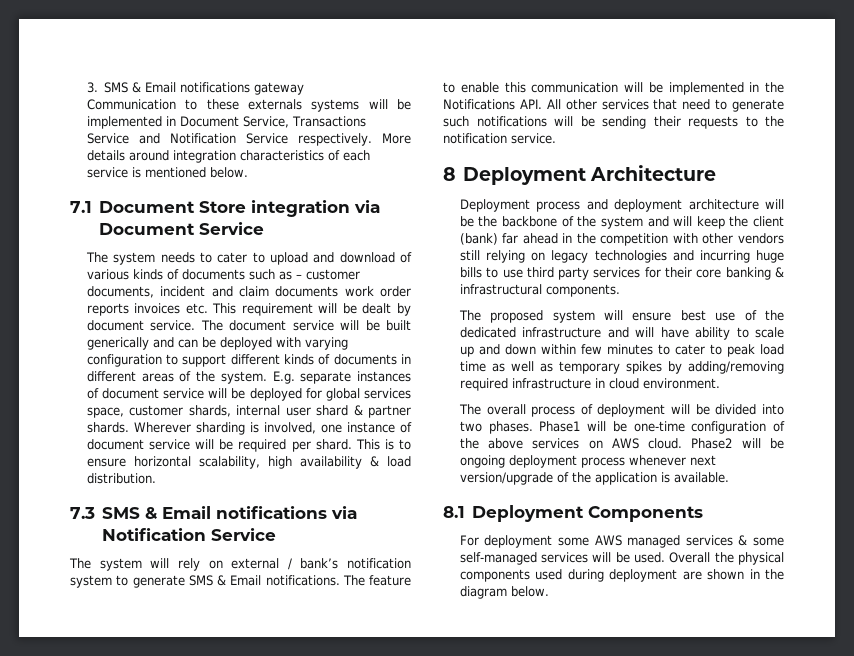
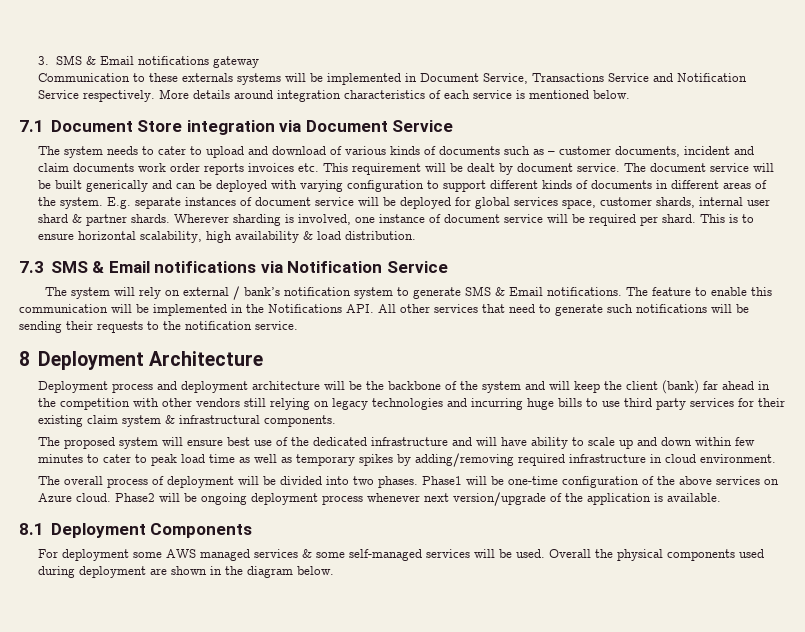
- Deployment process and deployment architecture will be the backbone of the system and will keep the client (bank) far ahead in the competition with other vendors still relying on legacy technologies and incurring huge bills to use third party services for their core banking & infrastructural components.
+ Deployment process and deployment architecture will be the backbone of the system and will keep the client (bank) far ahead in the competition with other vendors still relying on legacy technologies and incurring huge bills to use third party services for their existing claim system & infrastructural components.
- Phase1 will be one-time configuration of the above services on AWS cloud.
+ Phase1 will be one-time configuration of the above services on Azure cloud.

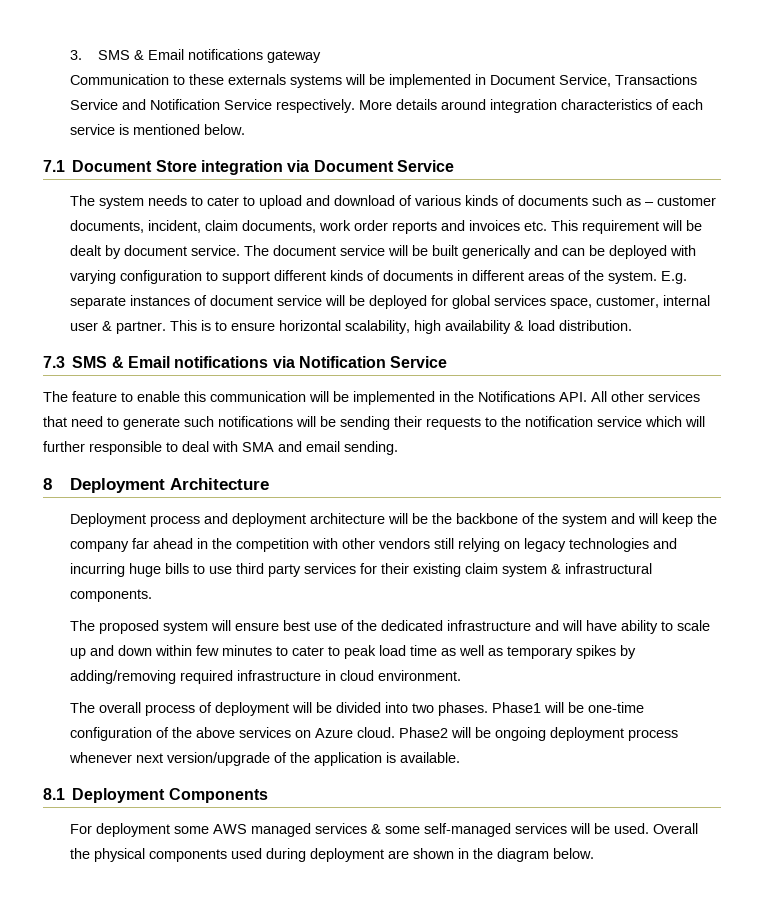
- The system needs to cater to upload and download of various kinds of documents such as – customer documents, incident and claim documents work order reports invoices etc. This requirement will be dealt by document service.
+ The system needs to cater to upload and download of various kinds of documents such as – customer documents, incident, claim documents, work order reports and invoices etc. This requirement will be dealt by document service.
- E.g. separate instances of document service will be deployed for global services space, customer shards, internal user shard & partner shards. Wherever sharding is involved, one instance of document service will be required per shard.
+ E.g. separate instances of document service will be deployed for global services space, customer, internal user & partner.
- The system will rely on external / bank’s notification system to generate SMS & Email notifications. The feature to enable this communication will be implemented in the Notifications API. All other services that need to generate such notifications will be sending their requests to the notification service.
+ The feature to enable this communication will be implemented in the Notifications API. All other services that need to generate such notifications will be sending their requests to the notification service which will further responsible to deal with SMA and email sending.
- Deployment process and deployment architecture will be the backbone of the system and will keep the client (bank) far ahead in the competition with other vendors still relying on legacy technologies and incurring huge bills to use third party services for their existing claim system & infrastructural components.
+ Deployment process and deployment architecture will be the backbone of the system and will keep the company far ahead in the competition with other vendors still relying on legacy technologies and incurring huge bills to use third party services for their existing claim system & infrastructural components.

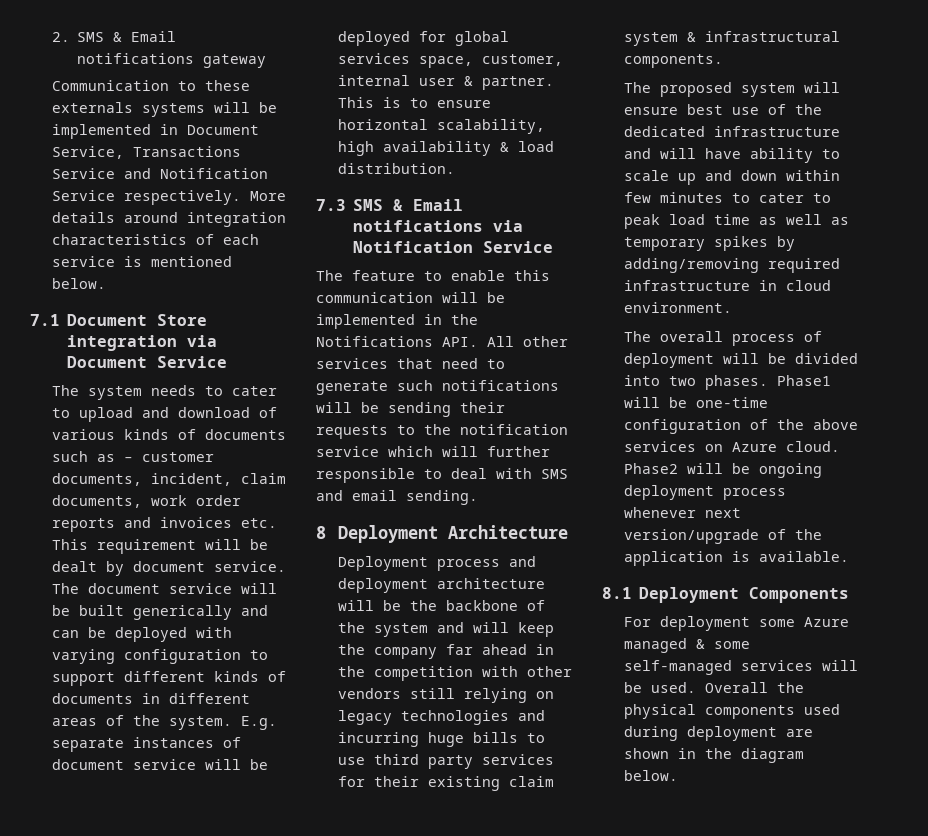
- 3. SMS & Email notifications gateway
+ 2. SMS & Email notifications gateway
- The feature to enable this communication will be implemented in the Notifications API. All other services that need to generate such notifications will be sending their requests to the notification service which will further responsible to deal with SMA and email sending.
+ The feature to enable this communication will be implemented in the Notifications API. All other services that need to generate such notifications will be sending their requests to the notification service which will further responsible to deal with SMS and email sending.
- For deployment some AWS managed services & some self-managed services will be used.
+ For deployment some Azure managed & some self-managed services will be used.

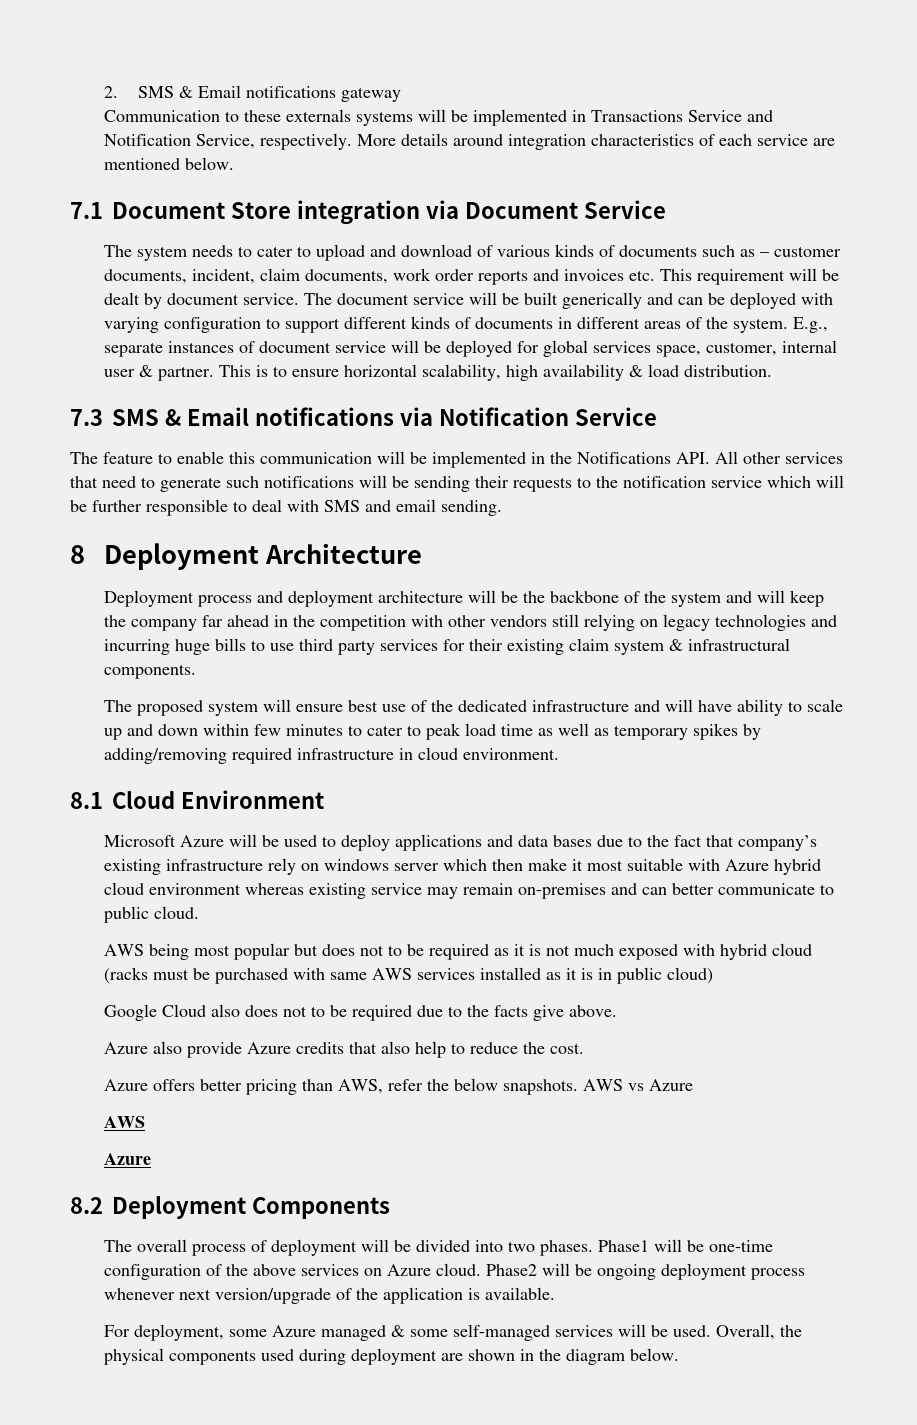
- Communication to these externals systems will be implemented in Document Service, Transactions Service and Notification Service respectively.
+ Communication to these externals systems will be implemented in Transactions Service and Notification Service, respectively.
- More details around integration characteristics of each service is mentioned below.
+ More details around integration characteristics of each service are mentioned below.
- E.g. separate instances of document service will be deployed for global services space, customer, internal user & partner.
+ E.g., separate instances of document service will be deployed for global services space, customer, internal user & partner.
- The feature to enable this communication will be implemented in the Notifications API. All other services that need to generate such notifications will be sending their requests to the notification service which will further responsible to deal with SMS and email sending.
+ The feature to enable this communication will be implemented in the Notifications API. All other services that need to generate such notifications will be sending their requests to the notification service which will be further responsible to deal with SMS and email sending.
+ 8.1 Cloud Environment
+ Microsoft Azure will be used to deploy applications and data bases due to the fact that company’s existing infrastructure rely on windows server which then make it most suitable with Azure hybrid cloud environment whereas existing service may remain on-premises and can better communicate to public cloud.
+ AWS being most popular but does not to be required as it is not much exposed with hybrid cloud (racks must be purchased with same AWS services installed as it is in public cloud)
+ Google Cloud also does not to be required due to the facts give above.
+ Azure also provide Azure credits that also help to reduce the cost.
+ Azure offers better pricing than AWS, refer the below snapshots. AWS vs Azure
+ AWS
+ Azure
+ 8.2 Deployment Components
- 8.1 Deployment Components
- For deployment some Azure managed & some self-managed services will be used.
+ For deployment, some Azure managed & some self-managed services will be used.
- Overall the physical components used during deployment are shown in the diagram below.
+ Overall, the physical components used during deployment are shown in the diagram below.

